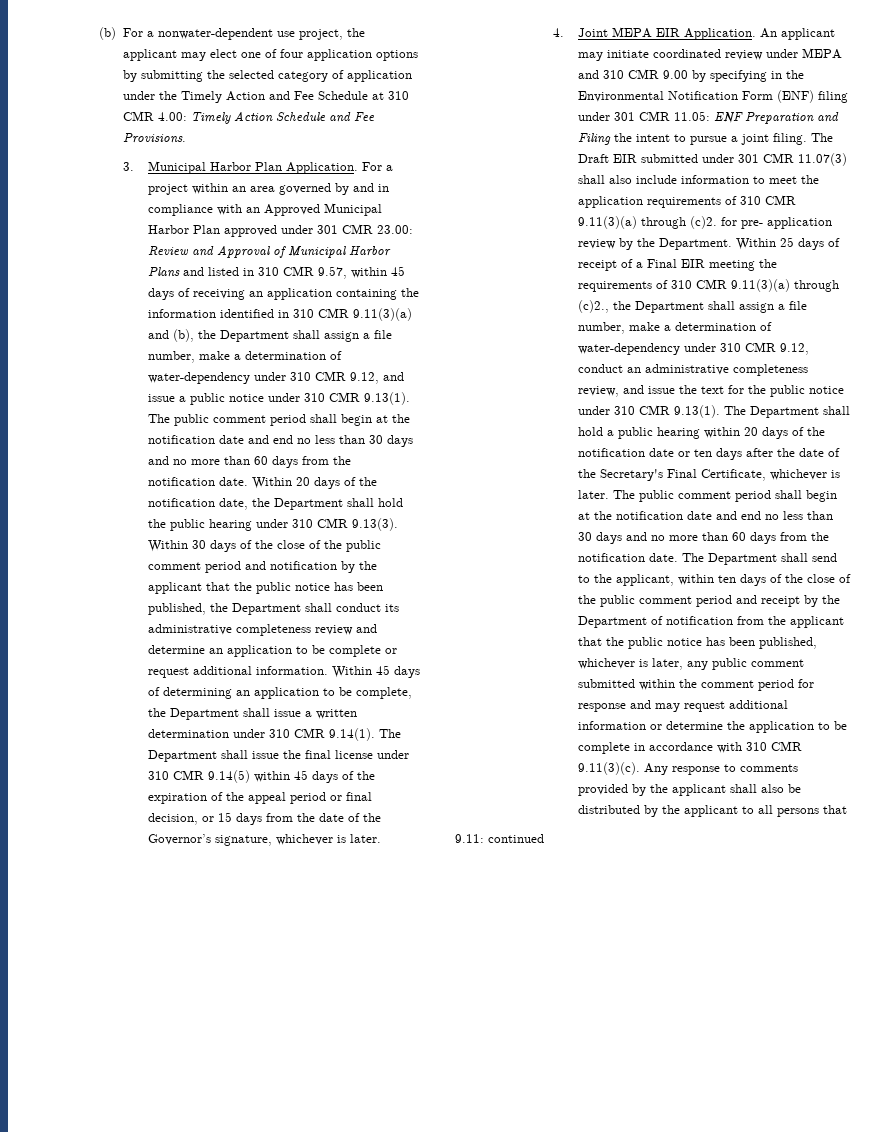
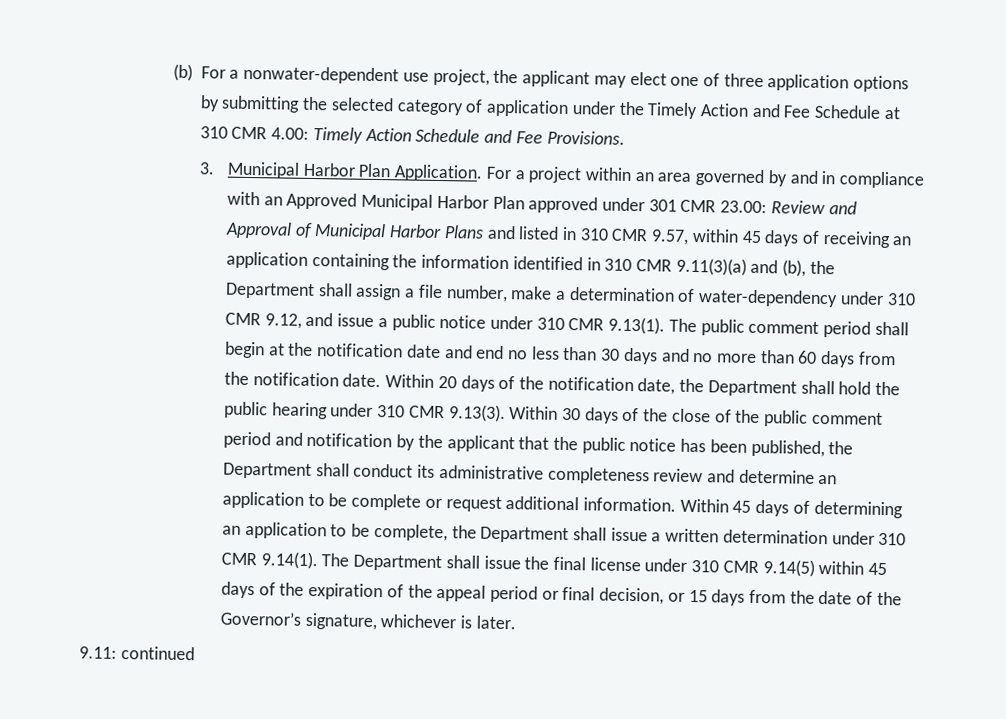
- (b) For a nonwater-dependent use project, the applicant may elect one of four application options by submitting the selected category of application under the Timely Action and Fee Schedule at 310 CMR 4.00: Timely Action Schedule and Fee Provisions.
+ (b) For a nonwater-dependent use project, the applicant may elect one of three application options by submitting the selected category of application under the Timely Action and Fee Schedule at 310 CMR 4.00: Timely Action Schedule and Fee Provisions.
- 4. Joint MEPA EIR Application. An applicant may initiate coordinated review under MEPA and 310 CMR 9.00 by specifying in the Environmental Notification Form (ENF) filing under 301 CMR 11.05: ENF Preparation and Filing the intent to pursue a joint filing. The Draft EIR submitted under 301 CMR 11.07(3) shall also include information to meet the application requirements of 310 CMR 9.11(3)(a) through (c)2. for pre- application review by the Department. Within 25 days of receipt of a Final EIR meeting the requirements of 310 CMR 9.11(3)(a) through (c)2., the Department shall assign a file number, make a determination of water-dependency under 310 CMR 9.12, conduct an administrative completeness review, and issue the text for the public notice under 310 CMR 9.13(1). The Department shall hold a public hearing within 20 days of the notification date or ten days after the date of the Secretary's Final Certificate, whichever is later. The public comment period shall begin at the notification date and end no less than 30 days and no more than 60 days from the notification date. The Department shall send to the applicant, within ten days of the close of the public comment period and receipt by the Department of notification from the applicant that the public notice has been published, whichever is later, any public comment submitted within the comment period for response and may request additional information or determine the application to be complete in accordance with 310 CMR 9.11(3)(c). Any response to comments provided by the applicant shall also be distributed by the applicant to all persons that

